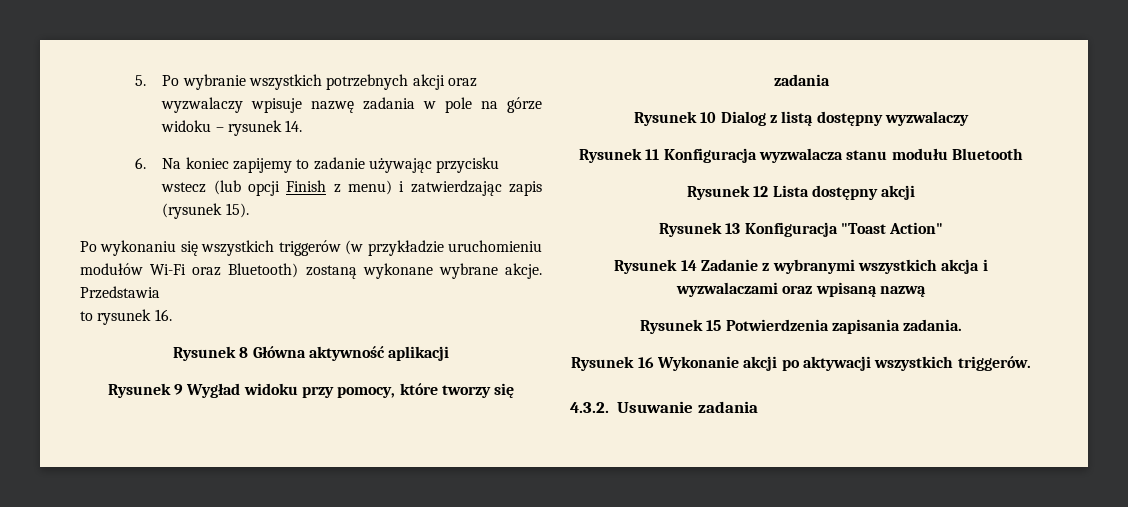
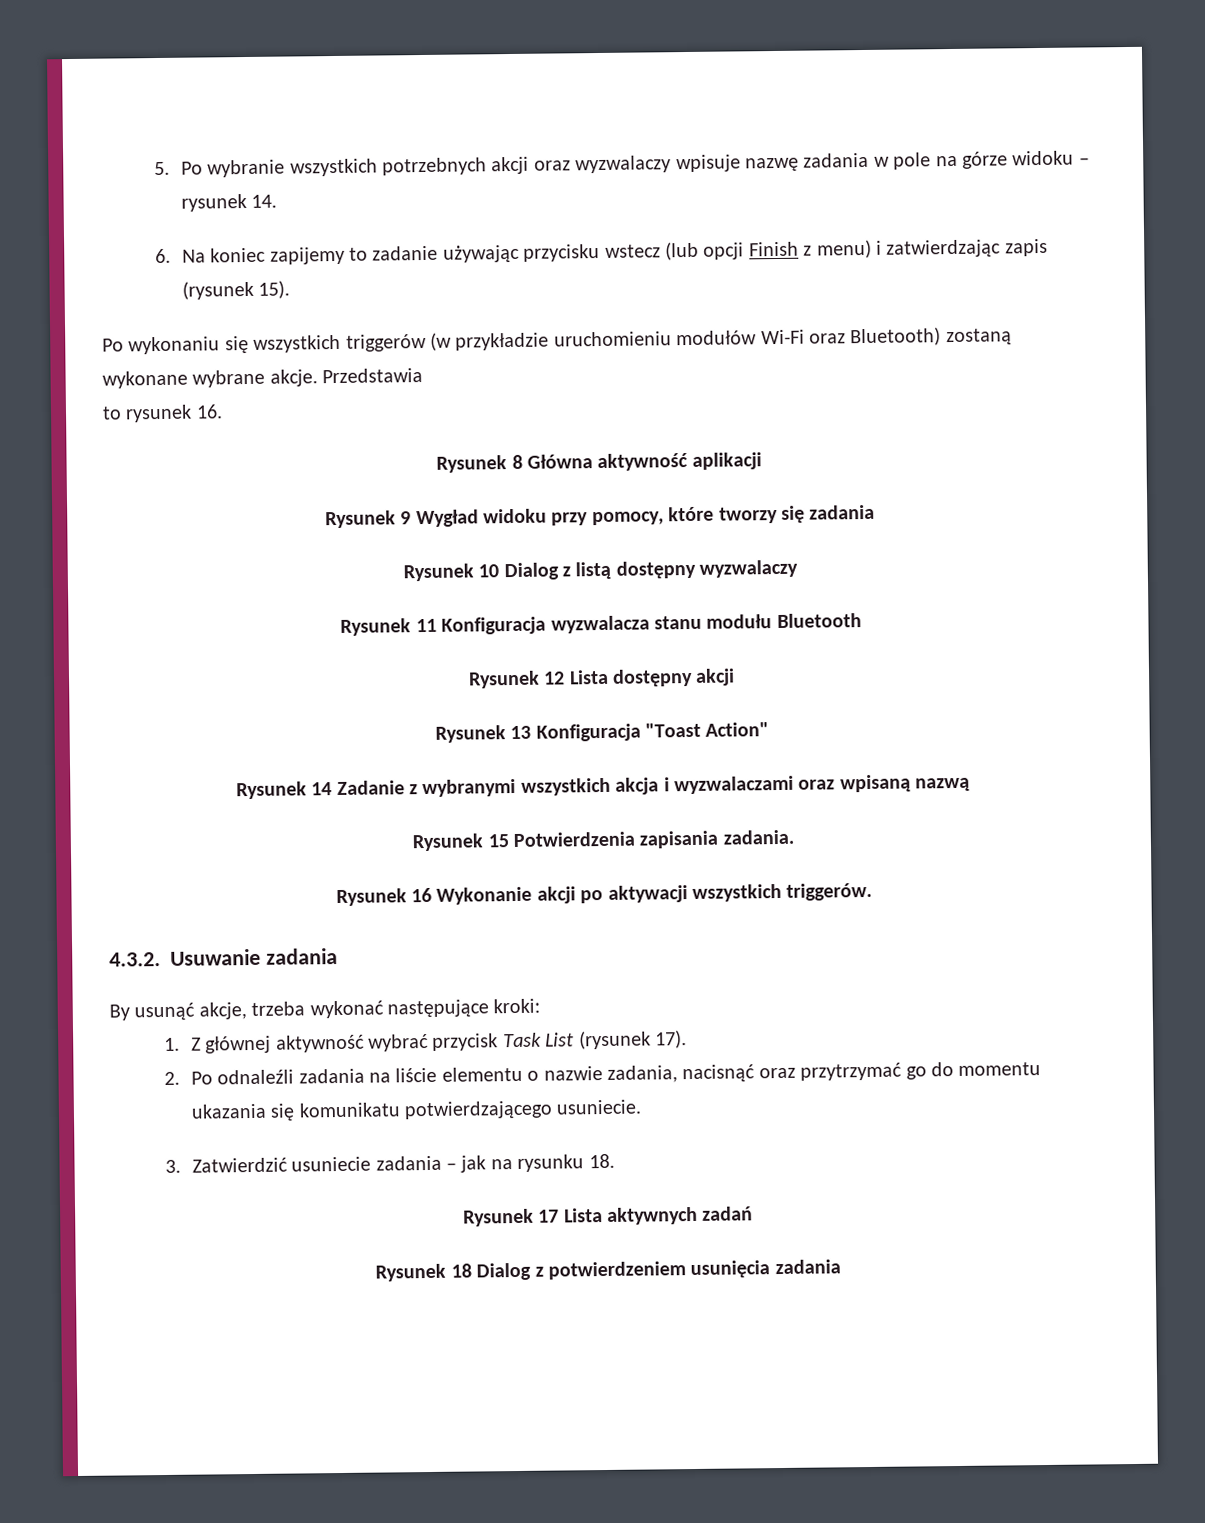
+ By usunąć akcje, trzeba wykonać następujące kroki:
+ 1. Z głównej aktywność wybrać przycisk Task List (rysunek 17).
+ 2. Po odnaleźli zadania na liście elementu o nazwie zadania, nacisnąć oraz przytrzymać go do momentu ukazania się komunikatu potwierdzającego usuniecie.
+ 3. Zatwierdzić usuniecie zadania – jak na rysunku 18.
+ Rysunek 17 Lista aktywnych zadań
+ Rysunek 18 Dialog z potwierdzeniem usunięcia zadania

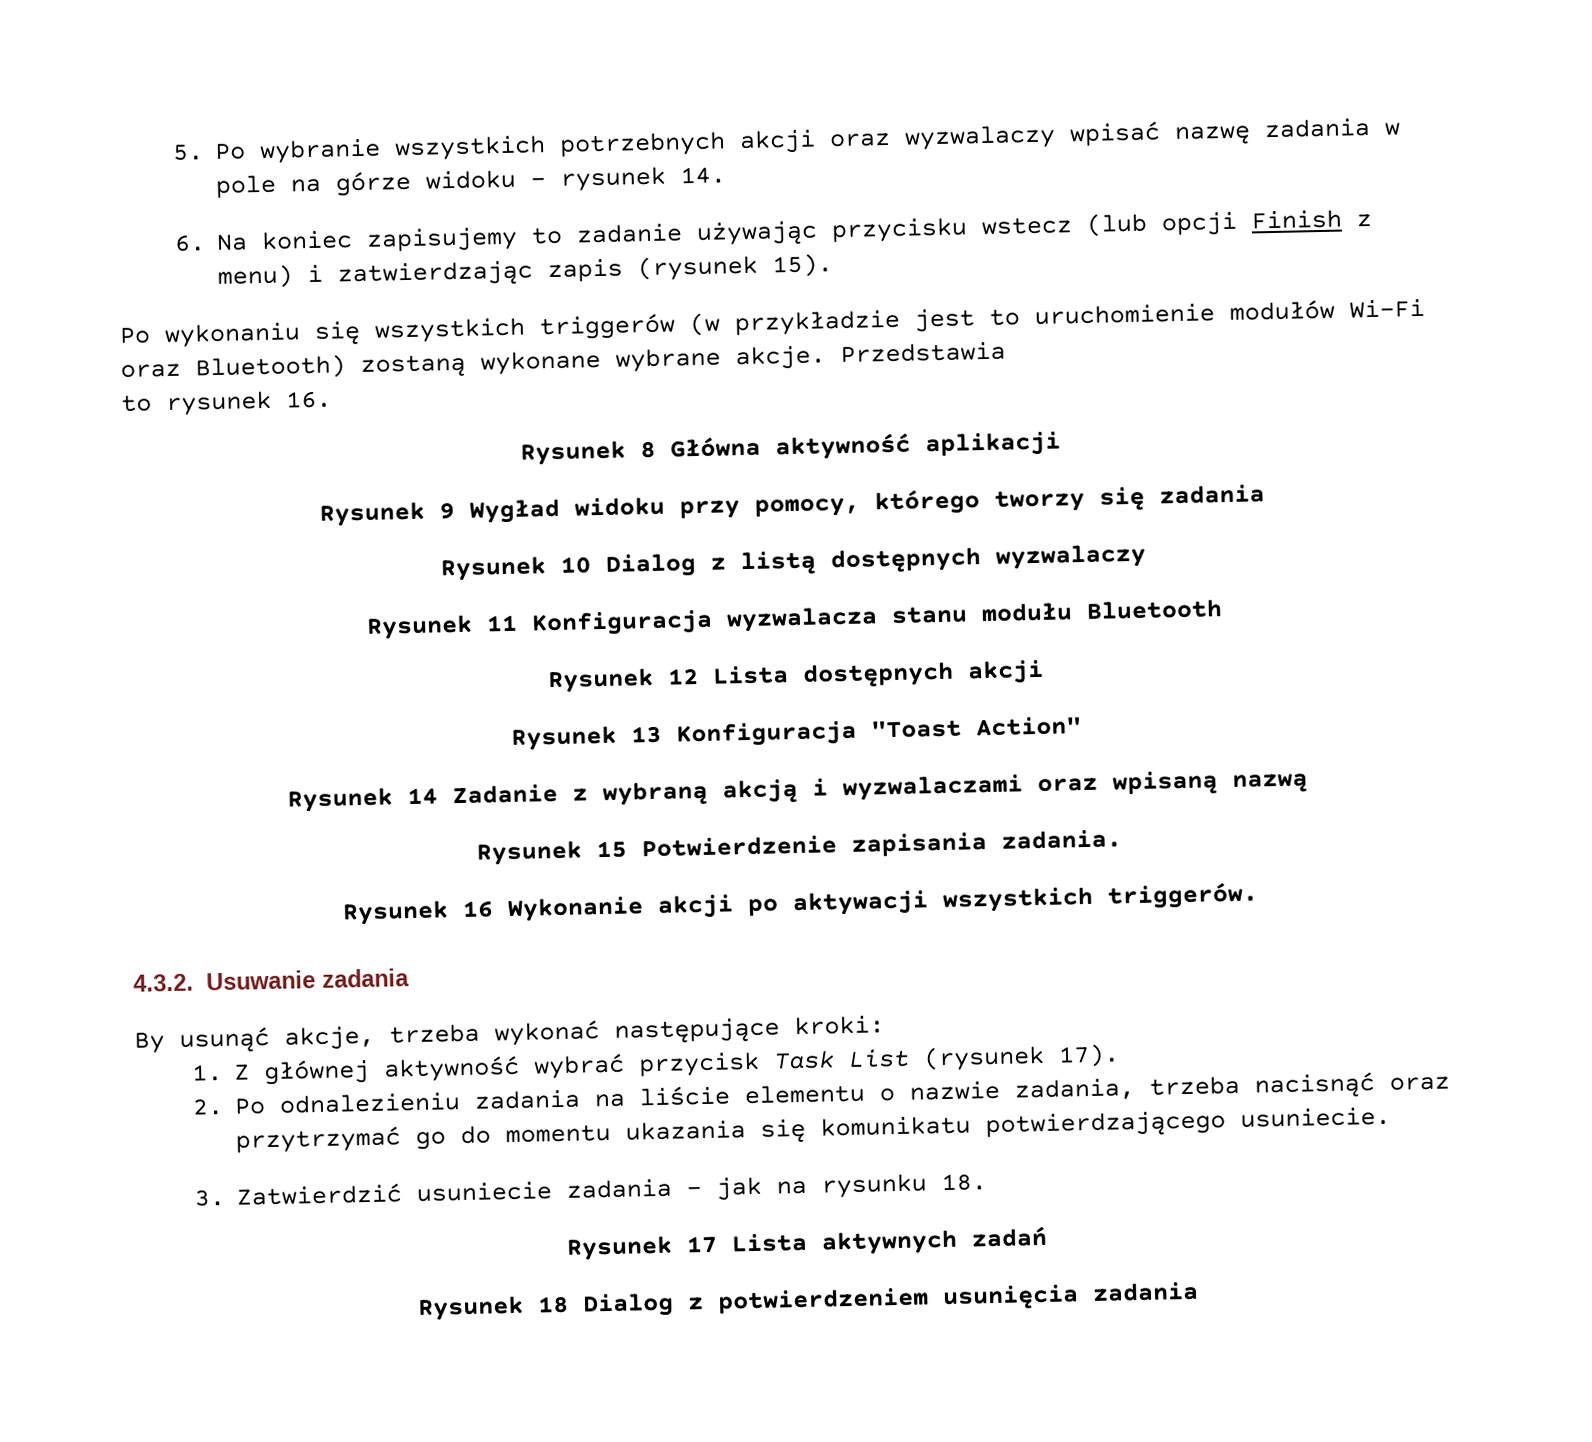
- 5. Po wybranie wszystkich potrzebnych akcji oraz wyzwalaczy wpisuje nazwę zadania w pole na górze widoku – rysunek 14.
+ 5. Po wybranie wszystkich potrzebnych akcji oraz wyzwalaczy wpisać nazwę zadania w pole na górze widoku – rysunek 14.
- 6. Na koniec zapijemy to zadanie używając przycisku wstecz (lub opcji Finish z menu) i zatwierdzając zapis (rysunek 15).
+ 6. Na koniec zapisujemy to zadanie używając przycisku wstecz (lub opcji Finish z menu) i zatwierdzając zapis (rysunek 15).
- Po wykonaniu się wszystkich triggerów (w przykładzie uruchomieniu modułów Wi-Fi oraz Bluetooth) zostaną wykonane wybrane akcje.
+ Po wykonaniu się wszystkich triggerów (w przykładzie jest to uruchomienie modułów Wi-Fi oraz Bluetooth) zostaną wykonane wybrane akcje.
- Rysunek 9 Wygład widoku przy pomocy, które tworzy się zadania
+ Rysunek 9 Wygład widoku przy pomocy, którego tworzy się zadania
- Rysunek 10 Dialog z listą dostępny wyzwalaczy
+ Rysunek 10 Dialog z listą dostępnych wyzwalaczy
- Rysunek 12 Lista dostępny akcji
+ Rysunek 12 Lista dostępnych akcji
- Rysunek 14 Zadanie z wybranymi wszystkich akcja i wyzwalaczami oraz wpisaną nazwą
+ Rysunek 14 Zadanie z wybraną akcją i wyzwalaczami oraz wpisaną nazwą
- Rysunek 15 Potwierdzenia zapisania zadania.
+ Rysunek 15 Potwierdzenie zapisania zadania.
- 2. Po odnaleźli zadania na liście elementu o nazwie zadania, nacisnąć oraz przytrzymać go do momentu ukazania się komunikatu potwierdzającego usuniecie.
+ 2. Po odnalezieniu zadania na liście elementu o nazwie zadania, trzeba nacisnąć oraz przytrzymać go do momentu ukazania się komunikatu potwierdzającego usuniecie.

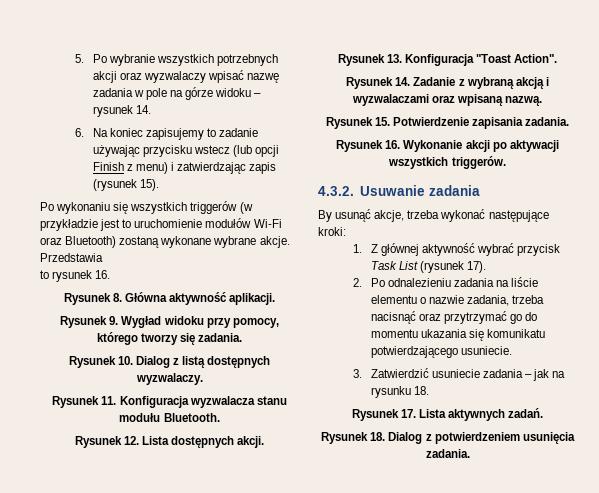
- Rysunek 8 Główna aktywność aplikacji
- Rysunek 9 Wygład widoku przy pomocy, którego tworzy się zadania
- Rysunek 10 Dialog z listą dostępnych wyzwalaczy
- Rysunek 11 Konfiguracja wyzwalacza stanu modułu Bluetooth
- Rysunek 12 Lista dostępnych akcji
- Rysunek 13 Konfiguracja "Toast Action"
- Rysunek 14 Zadanie z wybraną akcją i wyzwalaczami oraz wpisaną nazwą
- Rysunek 15 Potwierdzenie zapisania zadania.
+ Rysunek 8. Główna aktywność aplikacji.
+ Rysunek 9. Wygład widoku przy pomocy, którego tworzy się zadania.
+ Rysunek 10. Dialog z listą dostępnych wyzwalaczy.
+ Rysunek 11. Konfiguracja wyzwalacza stanu modułu Bluetooth.
+ Rysunek 12. Lista dostępnych akcji.
+ Rysunek 13. Konfiguracja "Toast Action".
+ Rysunek 14. Zadanie z wybraną akcją i wyzwalaczami oraz wpisaną nazwą.
+ Rysunek 15. Potwierdzenie zapisania zadania.
- Rysunek 16 Wykonanie akcji po aktywacji wszystkich triggerów.
+ Rysunek 16. Wykonanie akcji po aktywacji wszystkich triggerów.
- Rysunek 17 Lista aktywnych zadań
- Rysunek 18 Dialog z potwierdzeniem usunięcia zadania
+ Rysunek 17. Lista aktywnych zadań.
+ Rysunek 18. Dialog z potwierdzeniem usunięcia zadania.

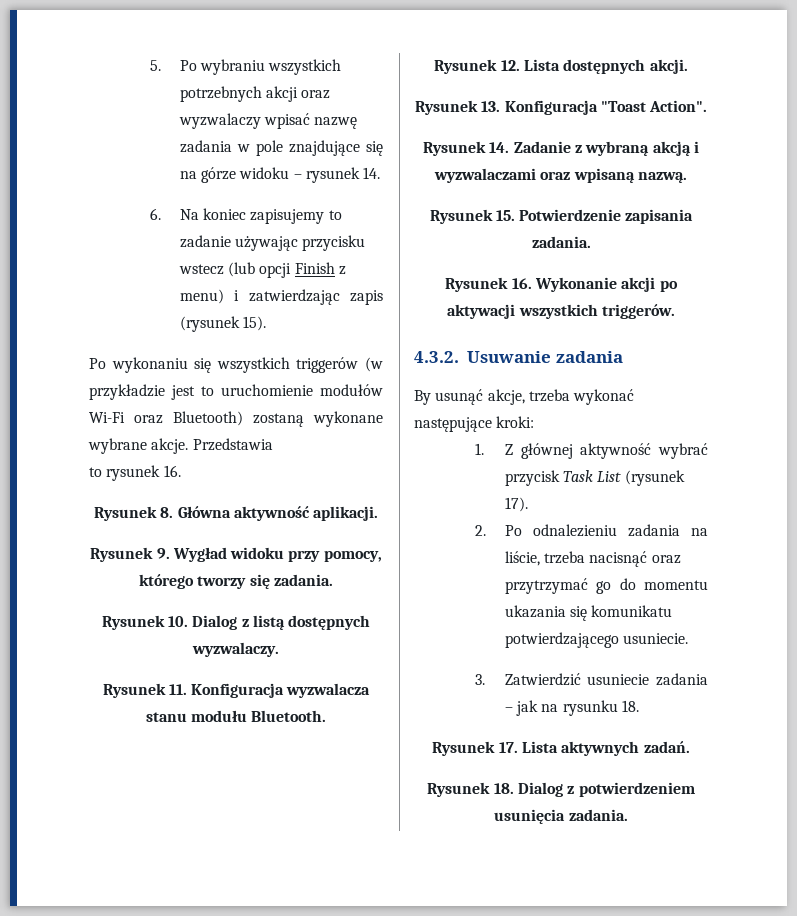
- 5. Po wybranie wszystkich potrzebnych akcji oraz wyzwalaczy wpisać nazwę zadania w pole na górze widoku – rysunek 14.
+ 5. Po wybraniu wszystkich potrzebnych akcji oraz wyzwalaczy wpisać nazwę zadania w pole znajdujące się na górze widoku – rysunek 14.
- 2. Po odnalezieniu zadania na liście elementu o nazwie zadania, trzeba nacisnąć oraz przytrzymać go do momentu ukazania się komunikatu potwierdzającego usuniecie.
+ 2. Po odnalezieniu zadania na liście, trzeba nacisnąć oraz przytrzymać go do momentu ukazania się komunikatu potwierdzającego usuniecie.

